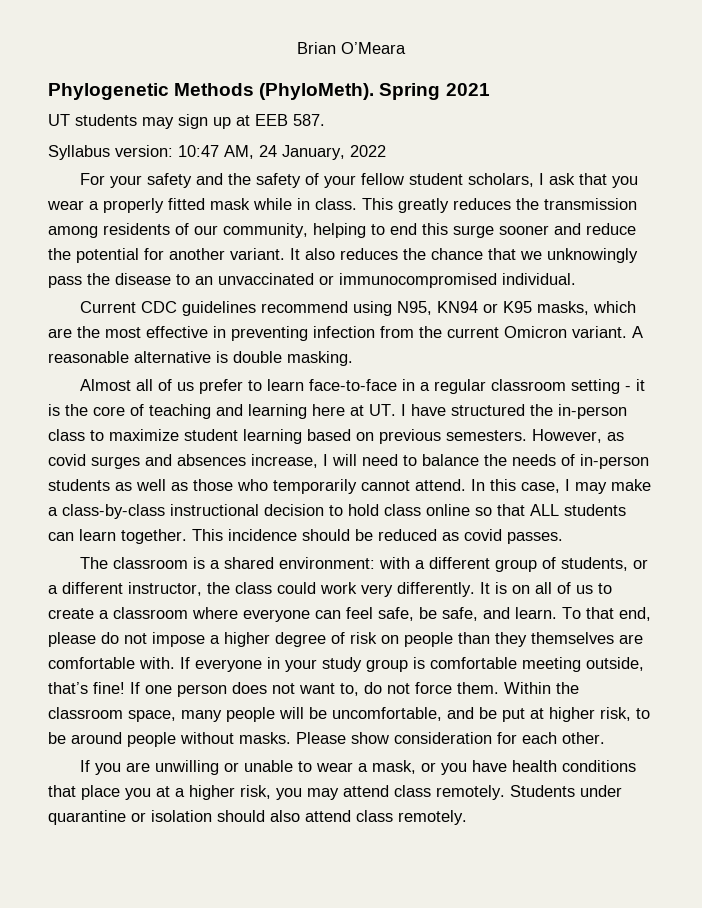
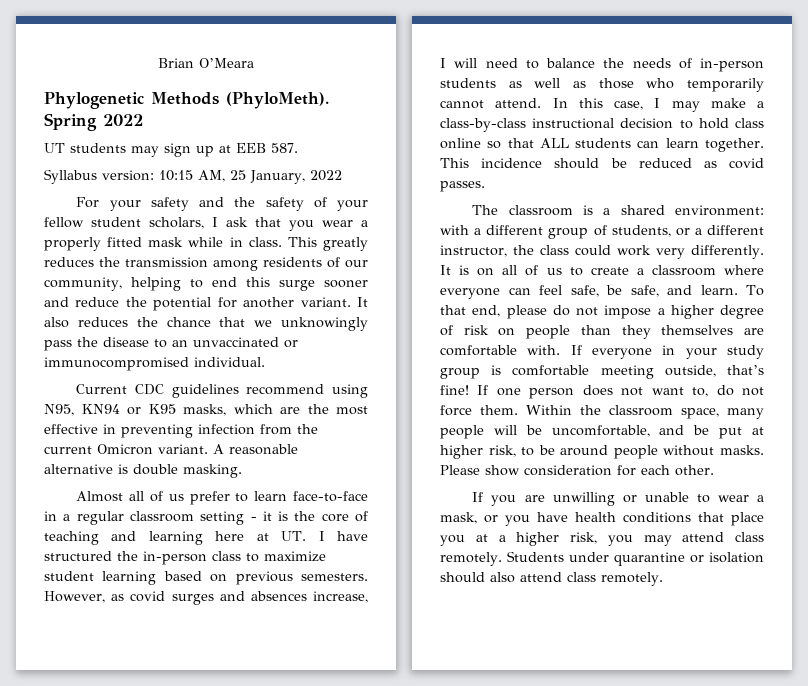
- Spring 2021
+ Spring 2022
- Syllabus version: 10:47 AM, 24 January, 2022
+ Syllabus version: 10:15 AM, 25 January, 2022

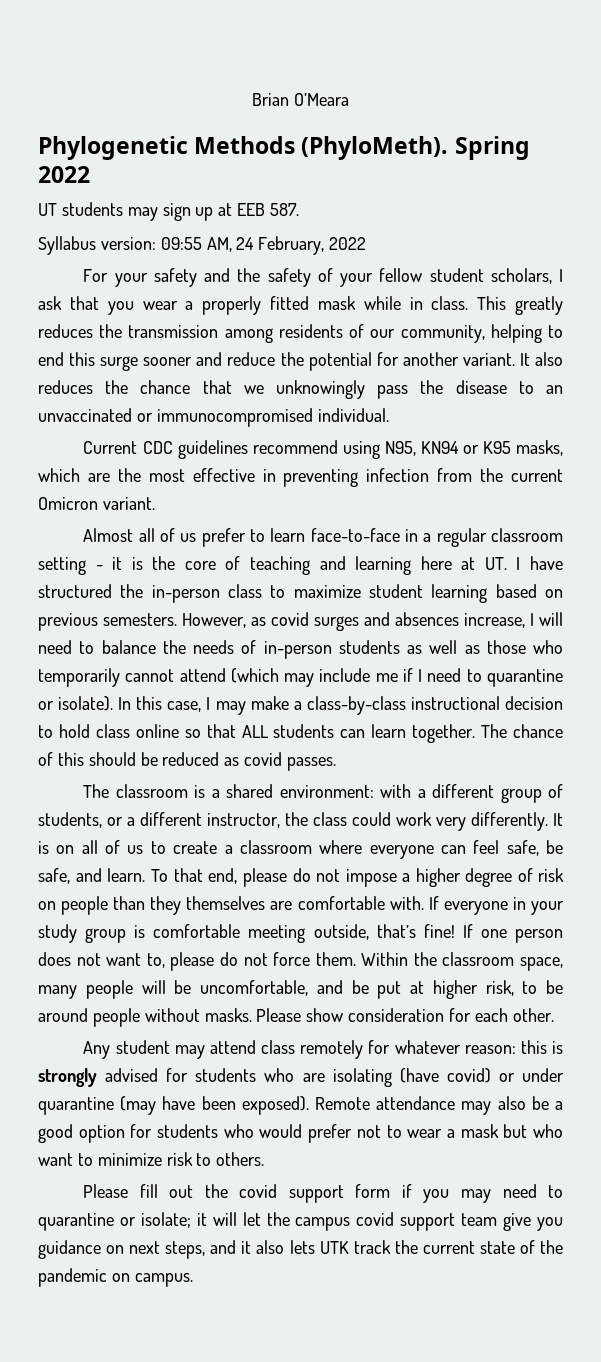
- Syllabus version: 10:15 AM, 25 January, 2022
+ Syllabus version: 09:55 AM, 24 February, 2022
- A reasonable alternative is double masking.
- However, as covid surges and absences increase, I will need to balance the needs of in-person students as well as those who temporarily cannot attend.
+ However, as covid surges and absences increase, I will need to balance the needs of in-person students as well as those who temporarily cannot attend (which may include me if I need to quarantine or isolate).
- This incidence should be reduced as covid passes.
+ The chance of this should be reduced as covid passes.
- If one person does not want to, do not force them.
+ If one person does not want to, please do not force them.
- If you are unwilling or unable to wear a mask, or you have health conditions that place you at a higher risk, you may attend class remotely. Students under quarantine or isolation should also attend class remotely.
+ Any student may attend class remotely for whatever reason: this is strongly advised for students who are isolating (have covid) or under quarantine (may have been exposed). Remote attendance may also be a good option for students who would prefer not to wear a mask but who want to minimize risk to others.
+ Please fill out the covid support form if you may need to quarantine or isolate; it will let the campus covid support team give you guidance on next steps, and it also lets UTK track the current state of the pandemic on campus.

